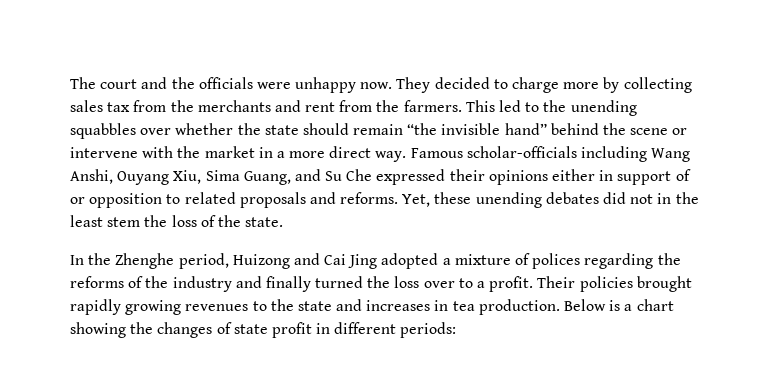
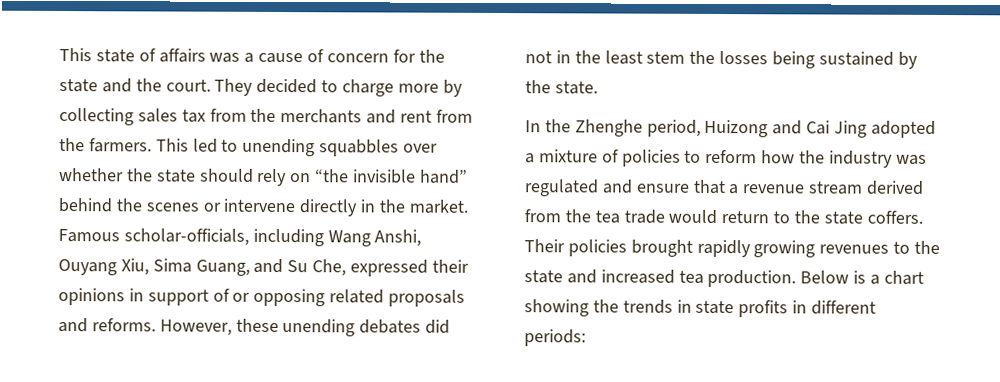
- The court and the officials were unhappy now.
+ This state of affairs was a cause of concern for the state and the court.
- This led to the unending squabbles over whether the state should remain “the invisible hand” behind the scene or intervene with the market in a more direct way. Famous scholar-officials including Wang Anshi, Ouyang Xiu, Sima Guang, and Su Che expressed their opinions either in support of or opposition to related proposals and reforms.
+ This led to unending squabbles over whether the state should rely on “the invisible hand” behind the scenes or intervene directly in the market. Famous scholar-officials, including Wang Anshi, Ouyang Xiu, Sima Guang, and Su Che, expressed their opinions in support of or opposing related proposals and reforms.
- Yet, these unending debates did not in the least stem the loss of the state.
+ However, these unending debates did not in the least stem the losses being sustained by the state.
- In the Zhenghe period, Huizong and Cai Jing adopted a mixture of polices regarding the reforms of the industry and finally turned the loss over to a profit.
+ In the Zhenghe period, Huizong and Cai Jing adopted a mixture of policies to reform how the industry was regulated and ensure that a revenue stream derived from the tea trade would return to the state coffers.
- Their policies brought rapidly growing revenues to the state and increases in tea production.
+ Their policies brought rapidly growing revenues to the state and increased tea production.
- Below is a chart showing the changes of state profit in different periods:
+ Below is a chart showing the trends in state profits in different periods:

